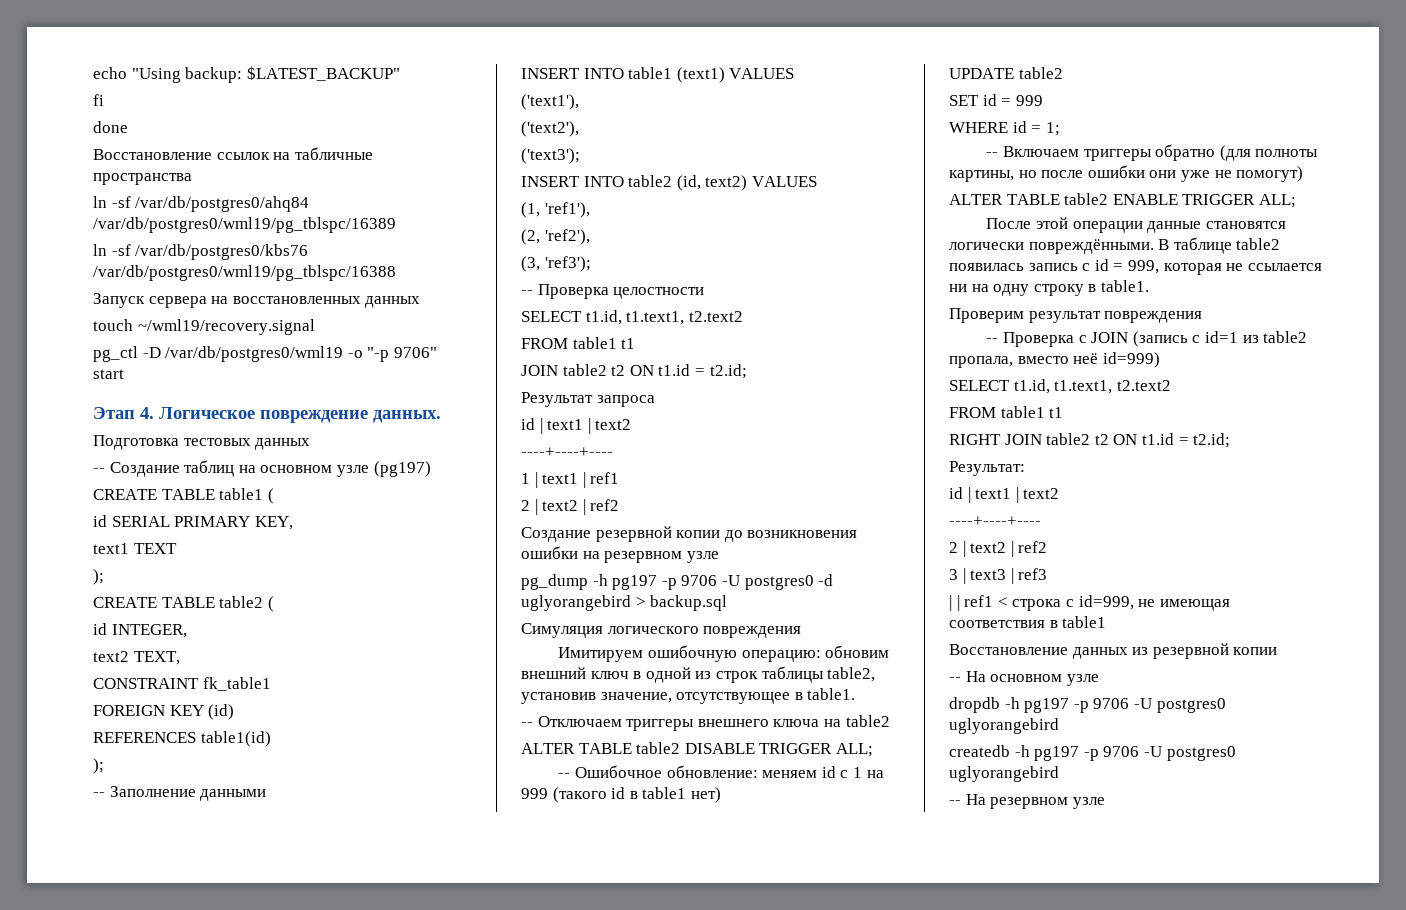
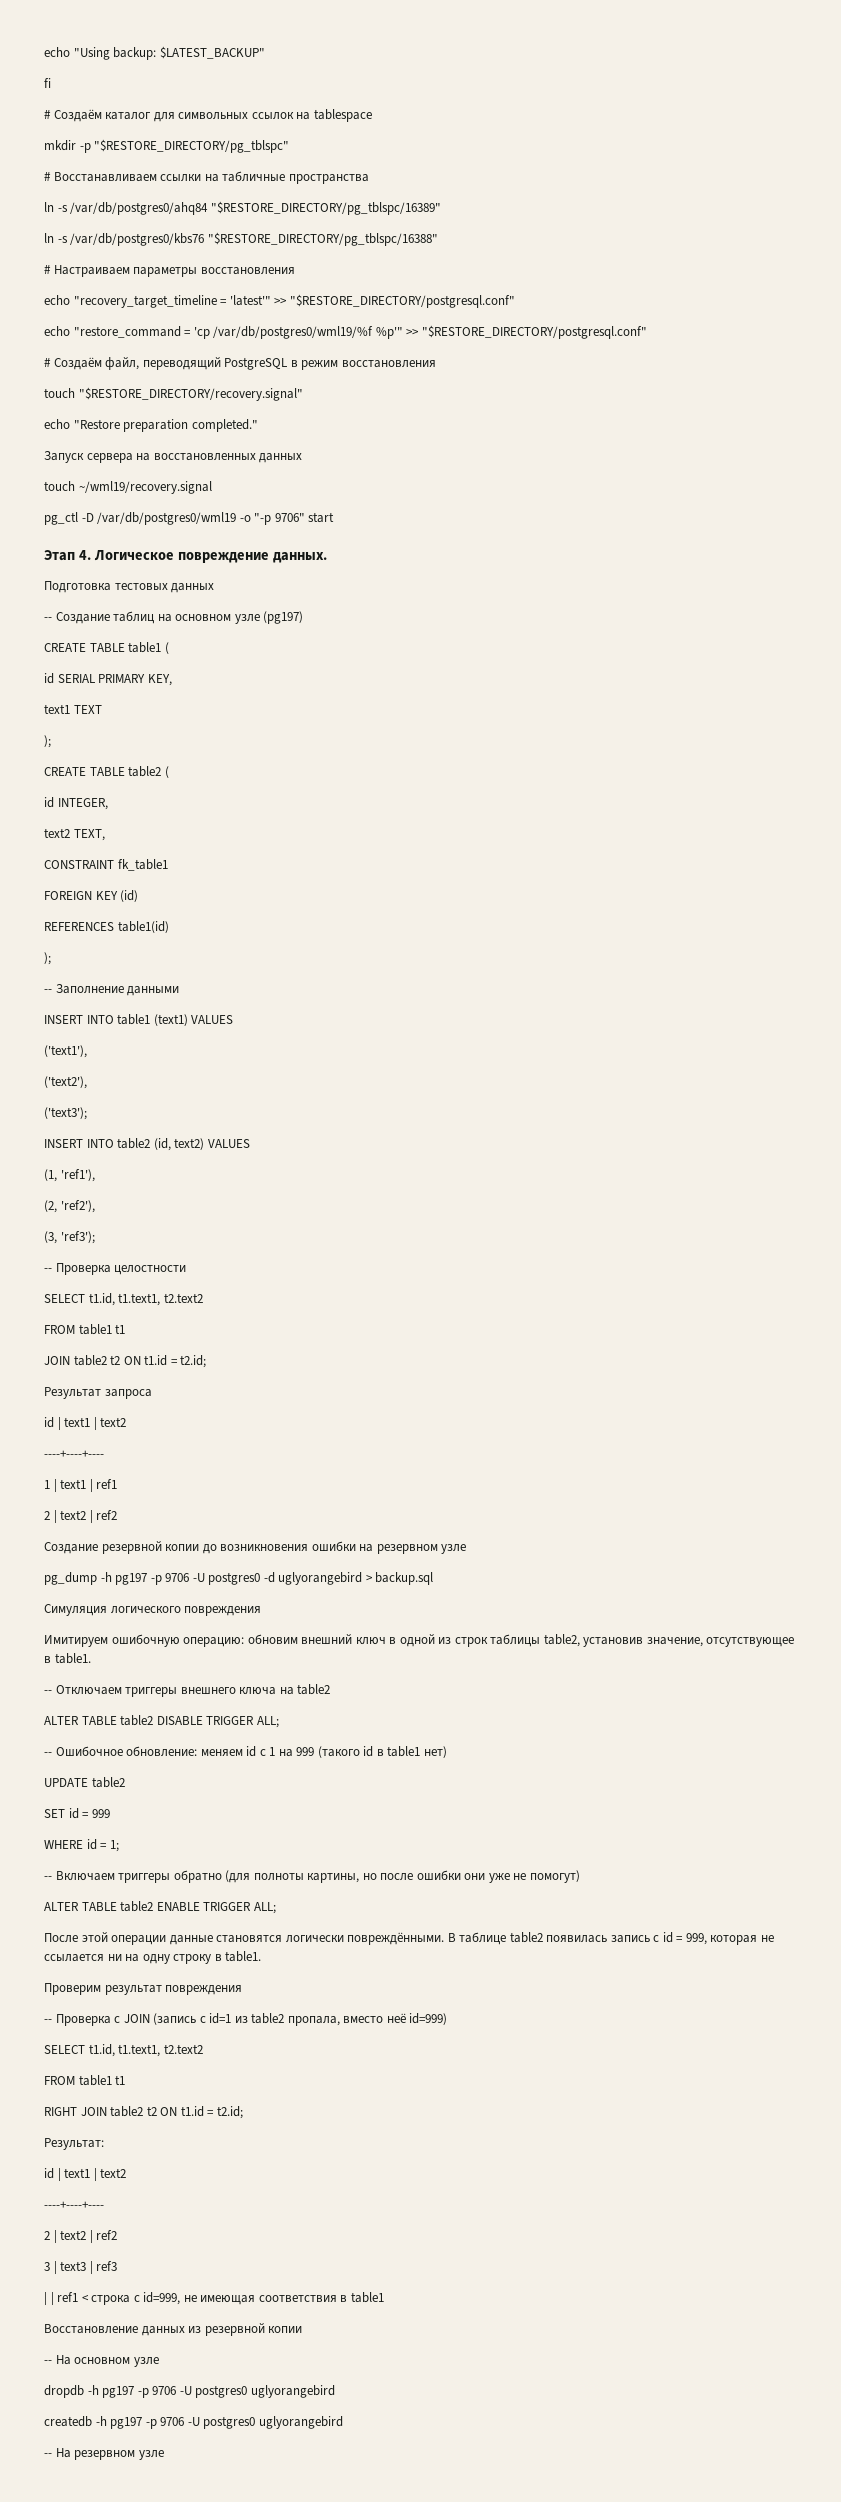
- done
- Восстановление ссылок на табличные пространства
- ln -sf /var/db/postgres0/ahq84 /var/db/postgres0/wml19/pg_tblspc/16389
- ln -sf /var/db/postgres0/kbs76 /var/db/postgres0/wml19/pg_tblspc/16388
+ # Создаём каталог для символьных ссылок на tablespace
+ mkdir -p "$RESTORE_DIRECTORY/pg_tblspc"
+ # Восстанавливаем ссылки на табличные пространства
+ ln -s /var/db/postgres0/ahq84 "$RESTORE_DIRECTORY/pg_tblspc/16389"
+ ln -s /var/db/postgres0/kbs76 "$RESTORE_DIRECTORY/pg_tblspc/16388"
+ # Настраиваем параметры восстановления
+ echo "recovery_target_timeline = 'latest'" >> "$RESTORE_DIRECTORY/postgresql.conf"
+ echo "restore_command = 'cp /var/db/postgres0/wml19/%f %p'" >> "$RESTORE_DIRECTORY/postgresql.conf"
+ # Создаём файл, переводящий PostgreSQL в режим восстановления
+ touch "$RESTORE_DIRECTORY/recovery.signal"
+ echo "Restore preparation completed."

